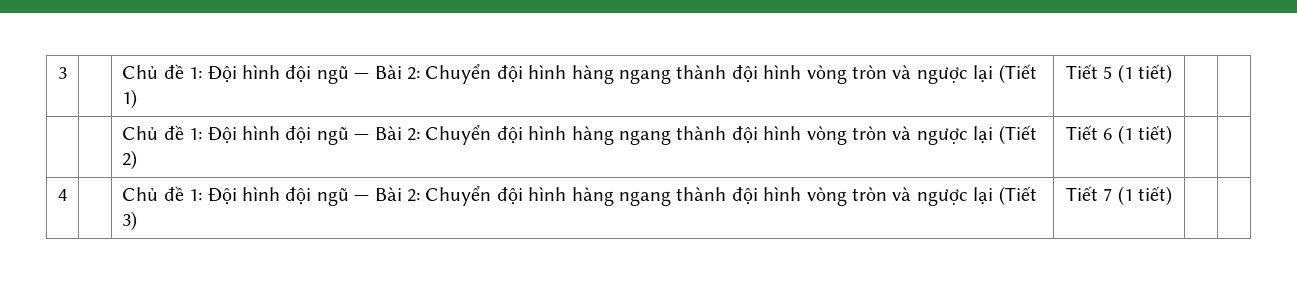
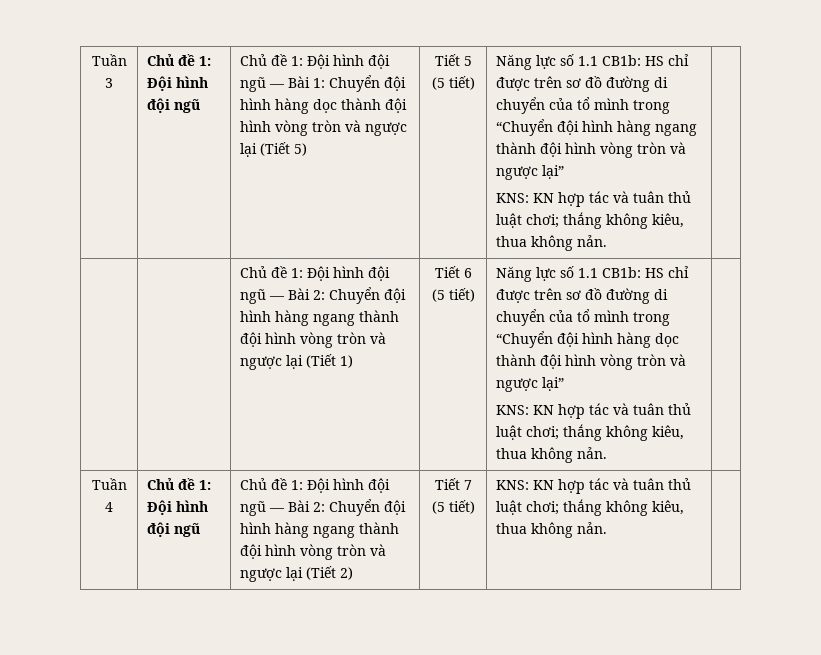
- 3
+ Tuần 3
+ Chủ đề 1: Đội hình đội ngũ | Chủ đề 1: Đội hình đội ngũ — Bài 1: Chuyển đội hình hàng dọc thành đội hình vòng tròn và ngược lại (Tiết 5) | Tiết 5 (5 tiết) | Năng lực số 1.1 CB1b: HS chỉ được trên sơ đồ đường di chuyển của tổ mình trong “Chuyển đội hình hàng ngang thành đội hình vòng tròn và ngược lại”
+ KNS: KN hợp tác và tuân thủ luật chơi; thắng không kiêu, thua không nản.
- Tiết 5 (1 tiết) | |
- | | Chủ đề 1: Đội hình đội ngũ — Bài 2: Chuyển đội hình hàng ngang thành đội hình vòng tròn và ngược lại (Tiết 2) | Tiết 6 (1 tiết) | |
- 4 | | Chủ đề 1: Đội hình đội ngũ — Bài 2: Chuyển đội hình hàng ngang thành đội hình vòng tròn và ngược lại (Tiết 3) | Tiết 7 (1 tiết) | |
+ Tiết 6 (5 tiết) | Năng lực số 1.1 CB1b: HS chỉ được trên sơ đồ đường di chuyển của tổ mình trong “Chuyển đội hình hàng dọc thành đội hình vòng tròn và ngược lại”
+ KNS: KN hợp tác và tuân thủ luật chơi; thắng không kiêu, thua không nản. |
+ Tuần 4 | Chủ đề 1: Đội hình đội ngũ | Chủ đề 1: Đội hình đội ngũ — Bài 2: Chuyển đội hình hàng ngang thành đội hình vòng tròn và ngược lại (Tiết 2) | Tiết 7 (5 tiết) | KNS: KN hợp tác và tuân thủ luật chơi; thắng không kiêu, thua không nản.

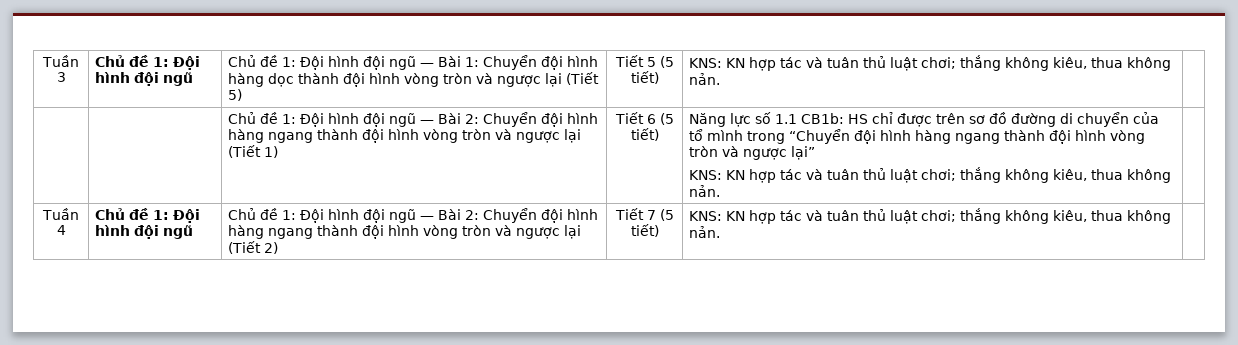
- Năng lực số 1.1 CB1b: HS chỉ được trên sơ đồ đường di chuyển của tổ mình trong “Chuyển đội hình hàng ngang thành đội hình vòng tròn và ngược lại”
- Năng lực số 1.1 CB1b: HS chỉ được trên sơ đồ đường di chuyển của tổ mình trong “Chuyển đội hình hàng dọc thành đội hình vòng tròn và ngược lại”
+ Năng lực số 1.1 CB1b: HS chỉ được trên sơ đồ đường di chuyển của tổ mình trong “Chuyển đội hình hàng ngang thành đội hình vòng tròn và ngược lại”

